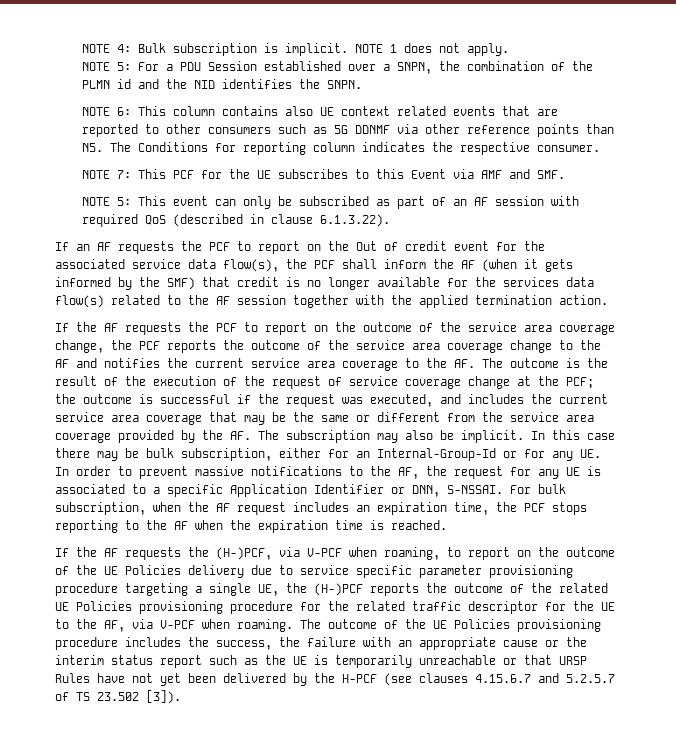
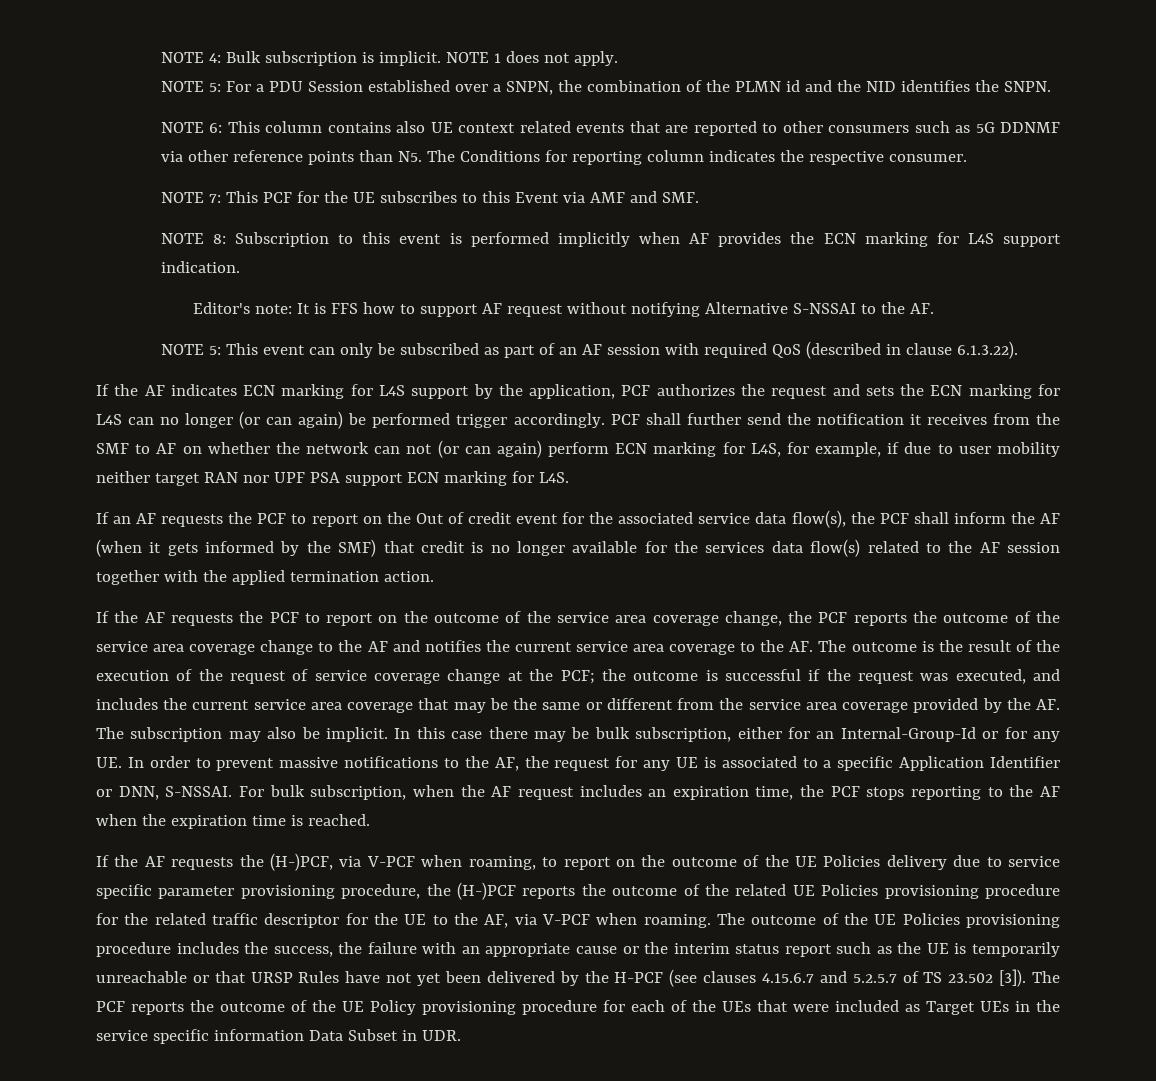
+ NOTE 8: Subscription to this event is performed implicitly when AF provides the ECN marking for L4S support indication.
+ Editor's note: It is FFS how to support AF request without notifying Alternative S-NSSAI to the AF.
+ If the AF indicates ECN marking for L4S support by the application, PCF authorizes the request and sets the ECN marking for L4S can no longer (or can again) be performed trigger accordingly. PCF shall further send the notification it receives from the SMF to AF on whether the network can not (or can again) perform ECN marking for L4S, for example, if due to user mobility neither target RAN nor UPF PSA support ECN marking for L4S.
- If the AF requests the (H-)PCF, via V-PCF when roaming, to report on the outcome of the UE Policies delivery due to service specific parameter provisioning procedure targeting a single UE, the (H-)PCF reports the outcome of the related UE Policies provisioning procedure for the related traffic descriptor for the UE to the AF, via V-PCF when roaming.
+ If the AF requests the (H-)PCF, via V-PCF when roaming, to report on the outcome of the UE Policies delivery due to service specific parameter provisioning procedure, the (H-)PCF reports the outcome of the related UE Policies provisioning procedure for the related traffic descriptor for the UE to the AF, via V-PCF when roaming.
+ The PCF reports the outcome of the UE Policy provisioning procedure for each of the UEs that were included as Target UEs in the service specific information Data Subset in UDR.

